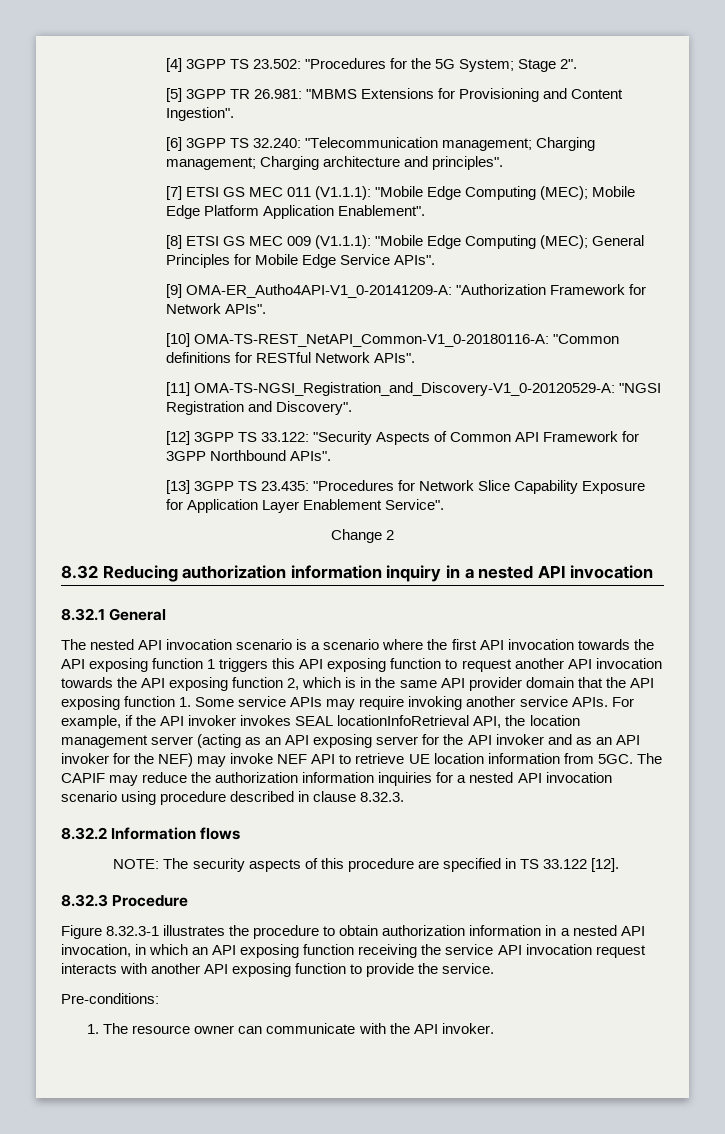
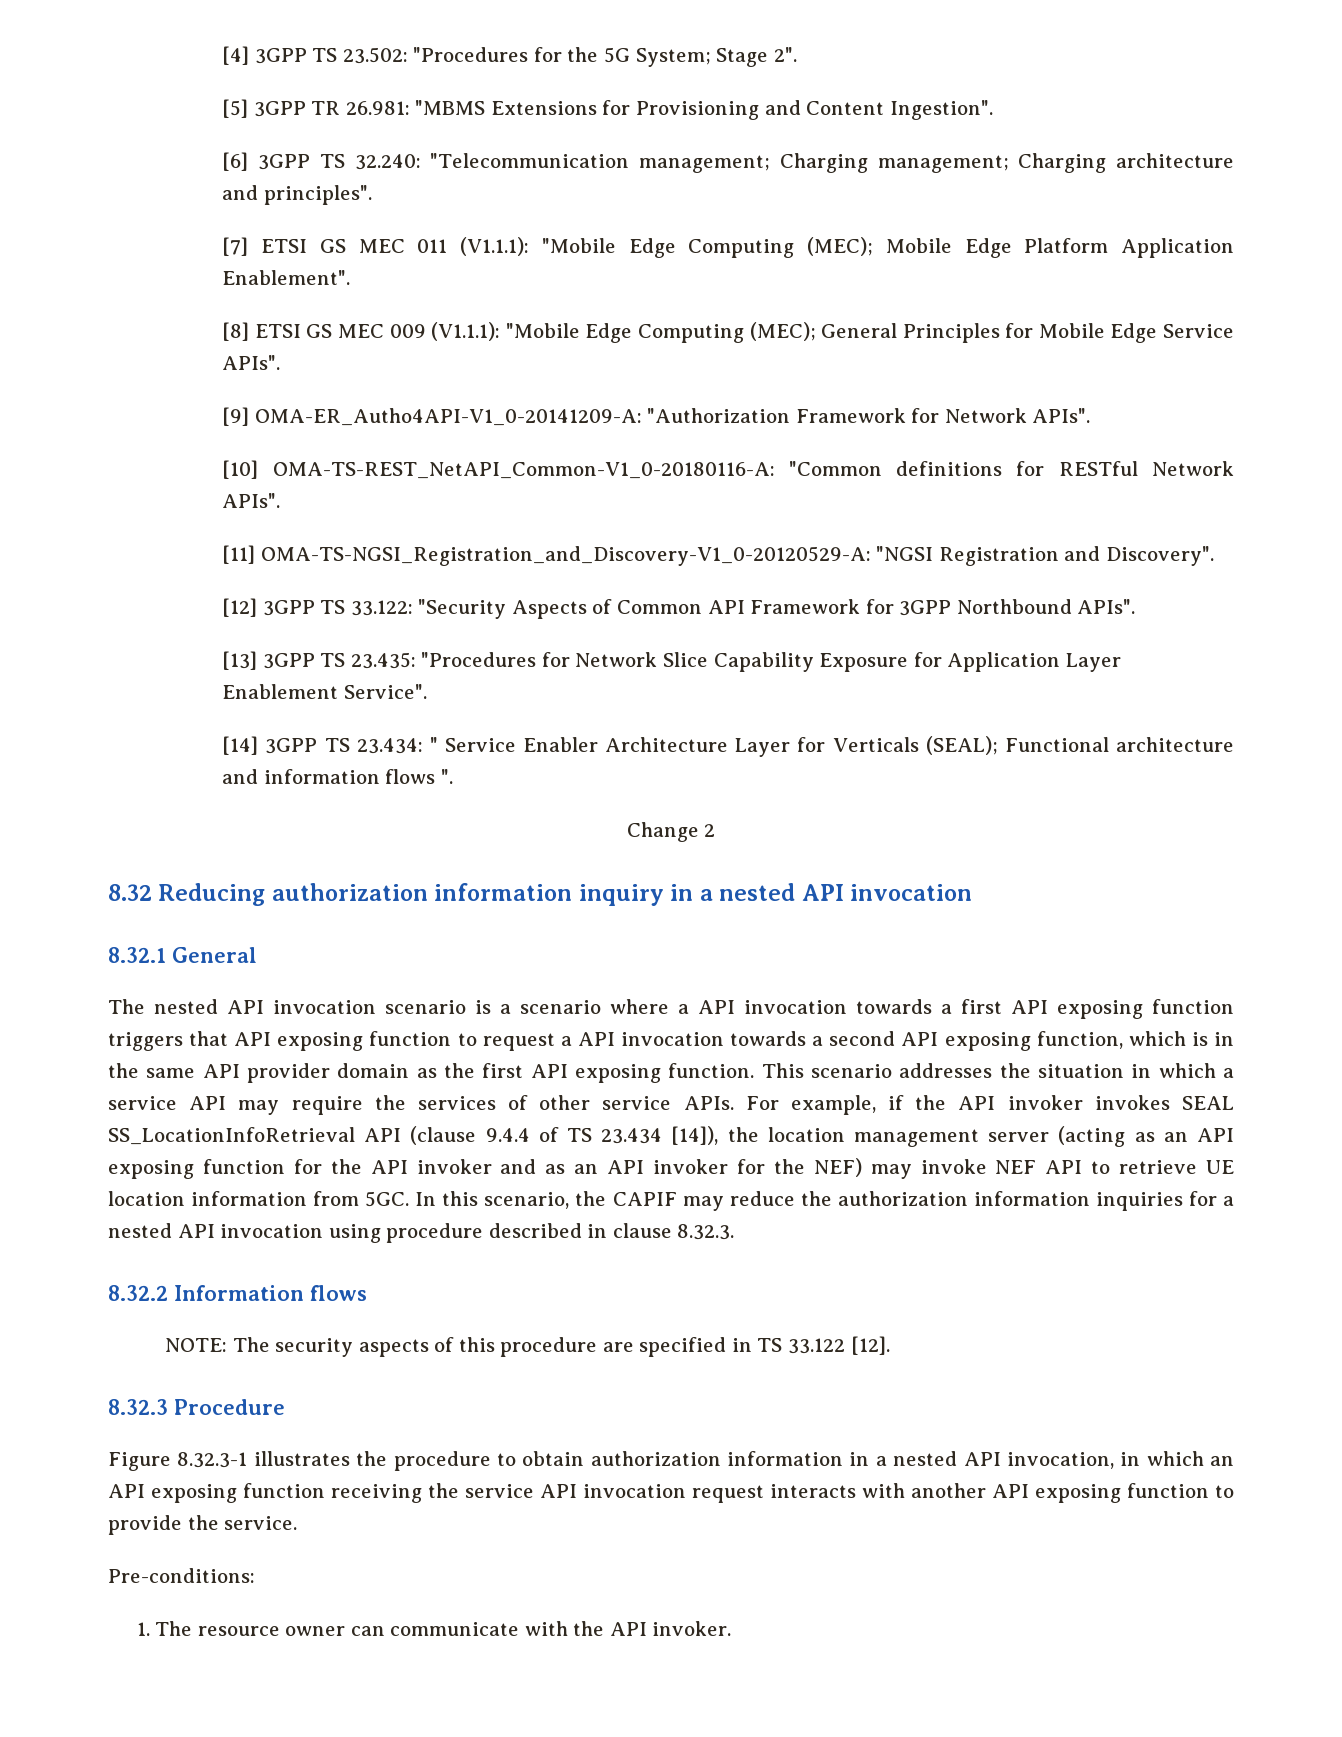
+ [14] 3GPP TS 23.434: " Service Enabler Architecture Layer for Verticals (SEAL); Functional architecture and information flows ".
- The nested API invocation scenario is a scenario where the first API invocation towards the API exposing function 1 triggers this API exposing function to request another API invocation towards the API exposing function 2, which is in the same API provider domain that the API exposing function 1. Some service APIs may require invoking another service APIs.
+ The nested API invocation scenario is a scenario where a API invocation towards a first API exposing function triggers that API exposing function to request a API invocation towards a second API exposing function, which is in the same API provider domain as the first API exposing function. This scenario addresses the situation in which a service API may require the services of other service APIs.
- For example, if the API invoker invokes SEAL locationInfoRetrieval API, the location management server (acting as an API exposing server for the API invoker and as an API invoker for the NEF) may invoke NEF API to retrieve UE location information from 5GC.
+ For example, if the API invoker invokes SEAL SS_LocationInfoRetrieval API (clause 9.4.4 of TS 23.434 [14]), the location management server (acting as an API exposing function for the API invoker and as an API invoker for the NEF) may invoke NEF API to retrieve UE location information from 5GC.
- The CAPIF may reduce the authorization information inquiries for a nested API invocation scenario using procedure described in clause 8.32.3.
+ In this scenario, the CAPIF may reduce the authorization information inquiries for a nested API invocation using procedure described in clause 8.32.3.

